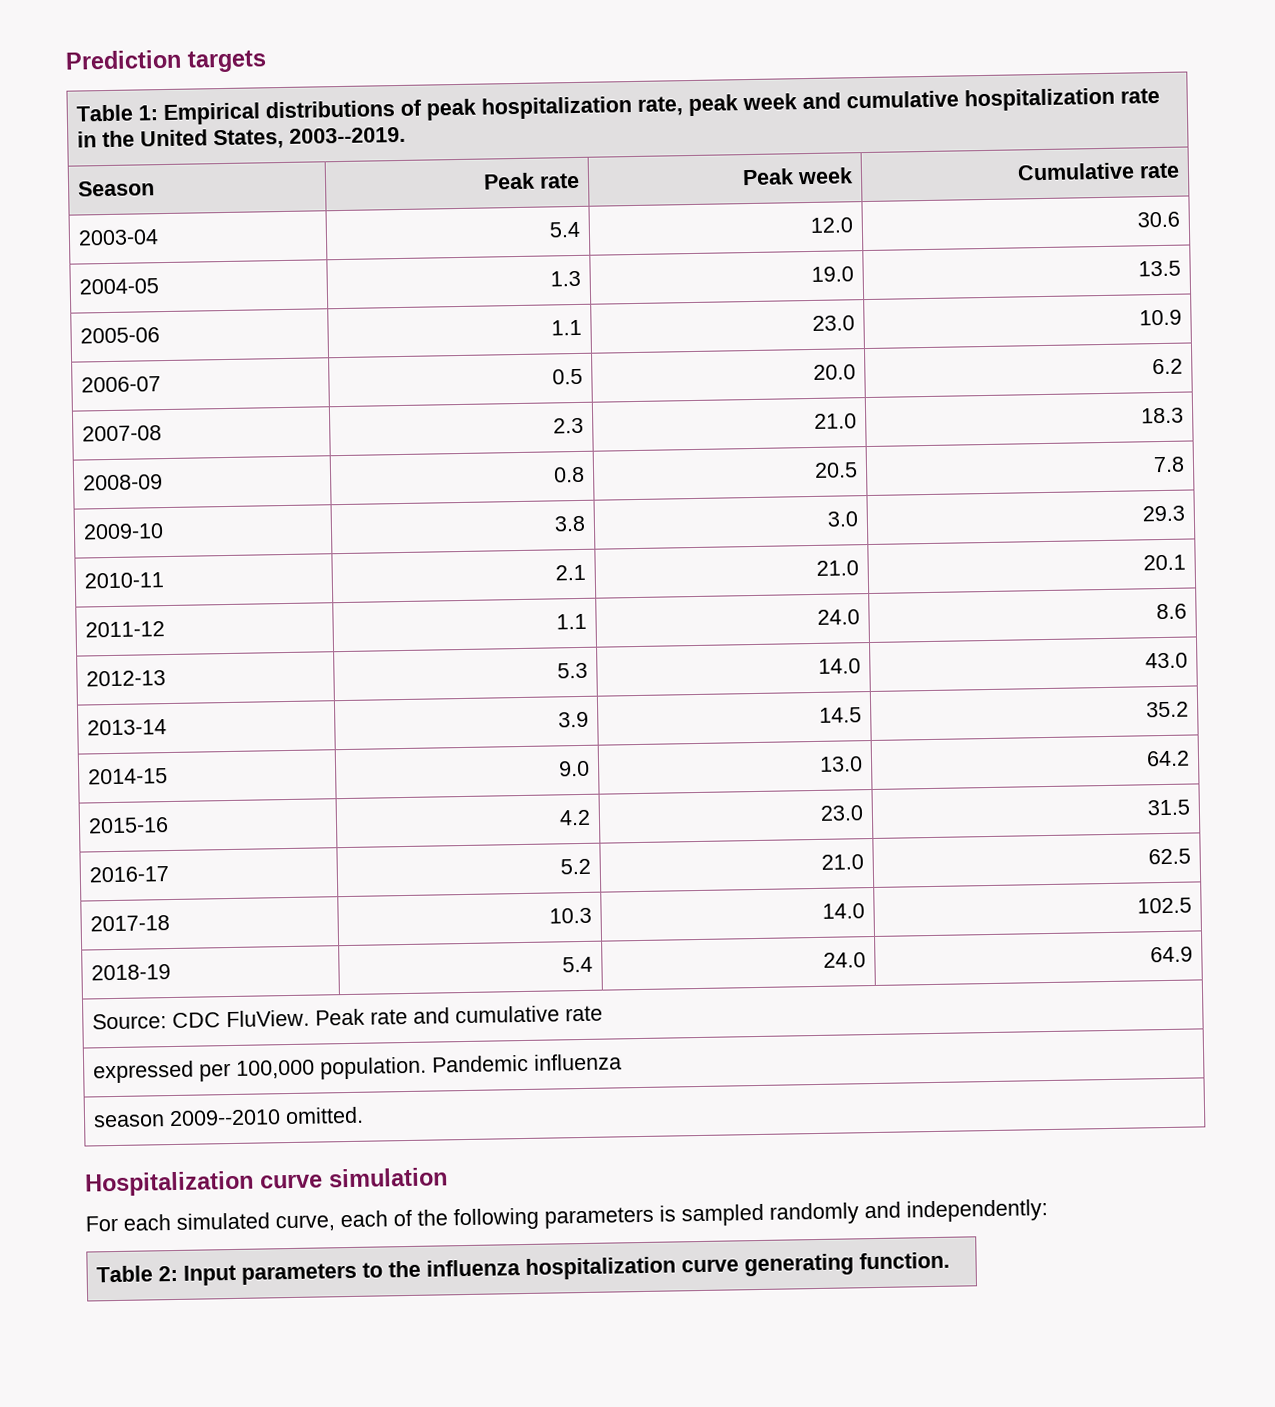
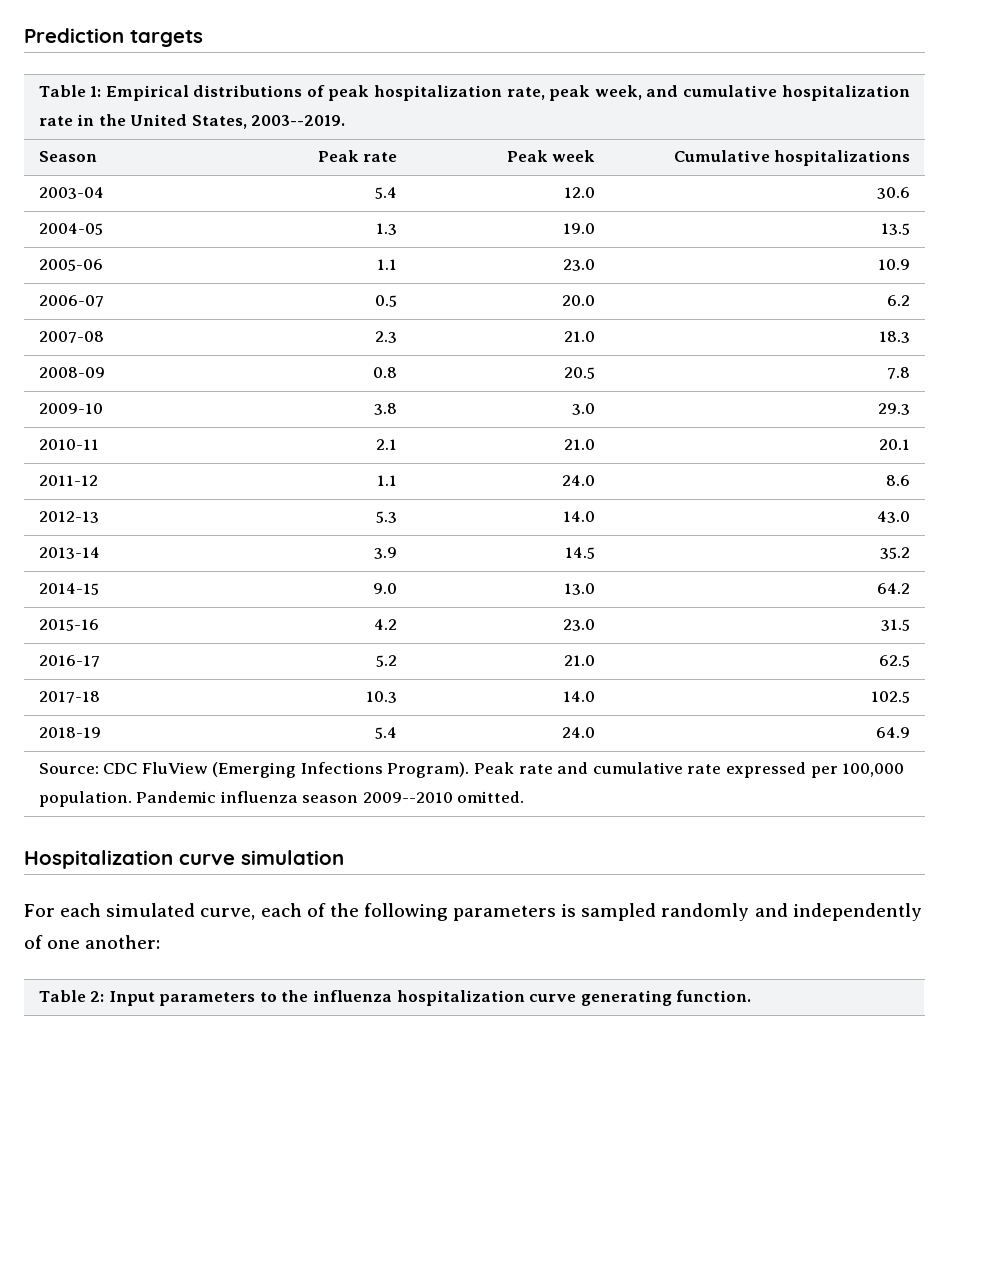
- Table 1: Empirical distributions of peak hospitalization rate, peak week and cumulative hospitalization rate in the United States, 2003--2019.
+ Table 1: Empirical distributions of peak hospitalization rate, peak week, and cumulative hospitalization rate in the United States, 2003--2019.
- Season | Peak rate | Peak week | Cumulative rate
+ Season | Peak rate | Peak week | Cumulative hospitalizations
- Source: CDC FluView. Peak rate and cumulative rate
- expressed per 100,000 population. Pandemic influenza
- season 2009--2010 omitted.
+ Source: CDC FluView (Emerging Infections Program). Peak rate and cumulative rate expressed per 100,000 population. Pandemic influenza season 2009--2010 omitted.
- For each simulated curve, each of the following parameters is sampled randomly and independently:
+ For each simulated curve, each of the following parameters is sampled randomly and independently of one another:

